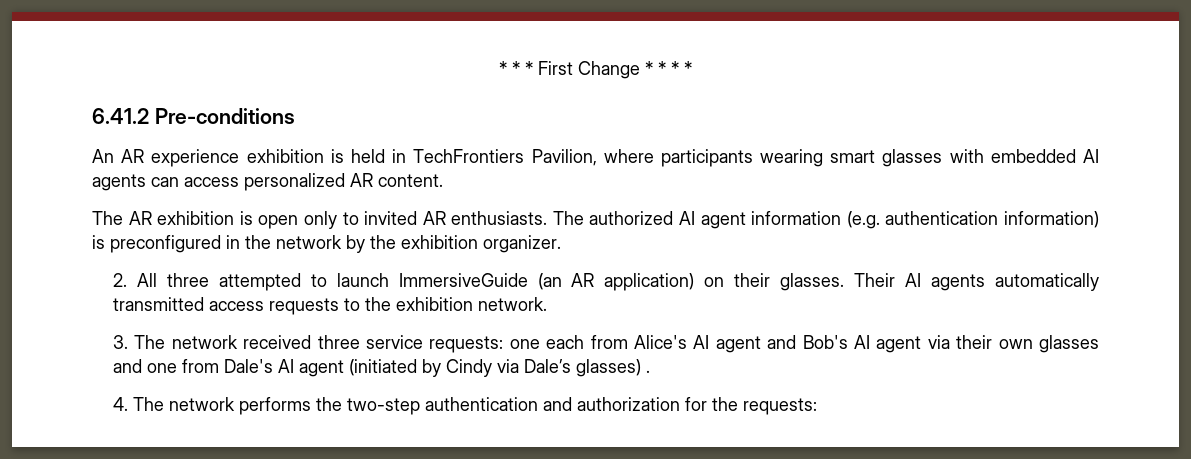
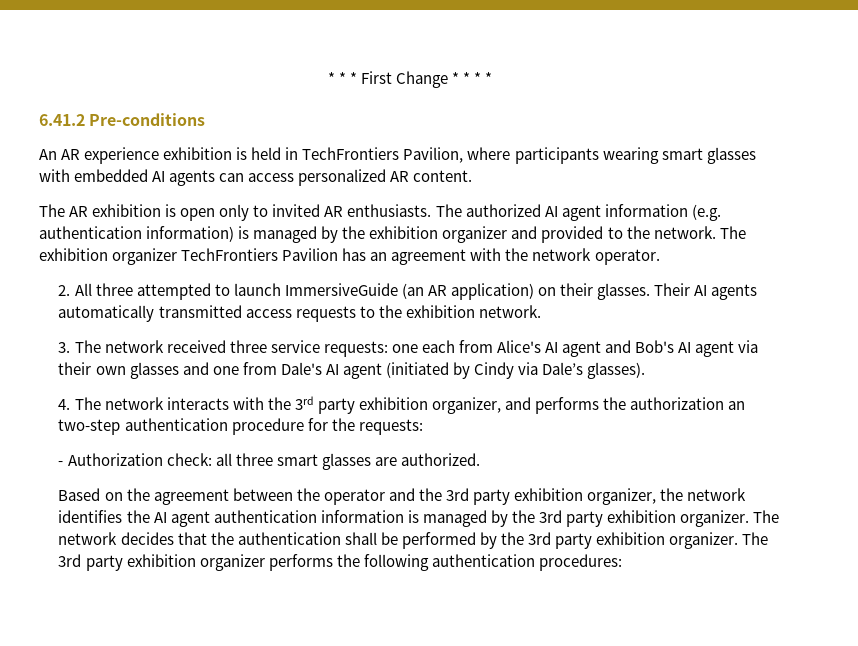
- The authorized AI agent information (e.g. authentication information) is preconfigured in the network by the exhibition organizer.
+ The authorized AI agent information (e.g. authentication information) is managed by the exhibition organizer and provided to the network. The exhibition organizer TechFrontiers Pavilion has an agreement with the network operator.
- 3. The network received three service requests: one each from Alice's AI agent and Bob's AI agent via their own glasses and one from Dale's AI agent (initiated by Cindy via Dale’s glasses) .
+ 3. The network received three service requests: one each from Alice's AI agent and Bob's AI agent via their own glasses and one from Dale's AI agent (initiated by Cindy via Dale’s glasses).
- 4. The network performs the two-step authentication and authorization for the requests:
+ 4. The network interacts with the 3rd party exhibition organizer, and performs the authorization an two-step authentication procedure for the requests:
+ - Authorization check: all three smart glasses are authorized.
+ Based on the agreement between the operator and the 3rd party exhibition organizer, the network identifies the AI agent authentication information is managed by the 3rd party exhibition organizer. The network decides that the authentication shall be performed by the 3rd party exhibition organizer. The 3rd party exhibition organizer performs the following authentication procedures:

